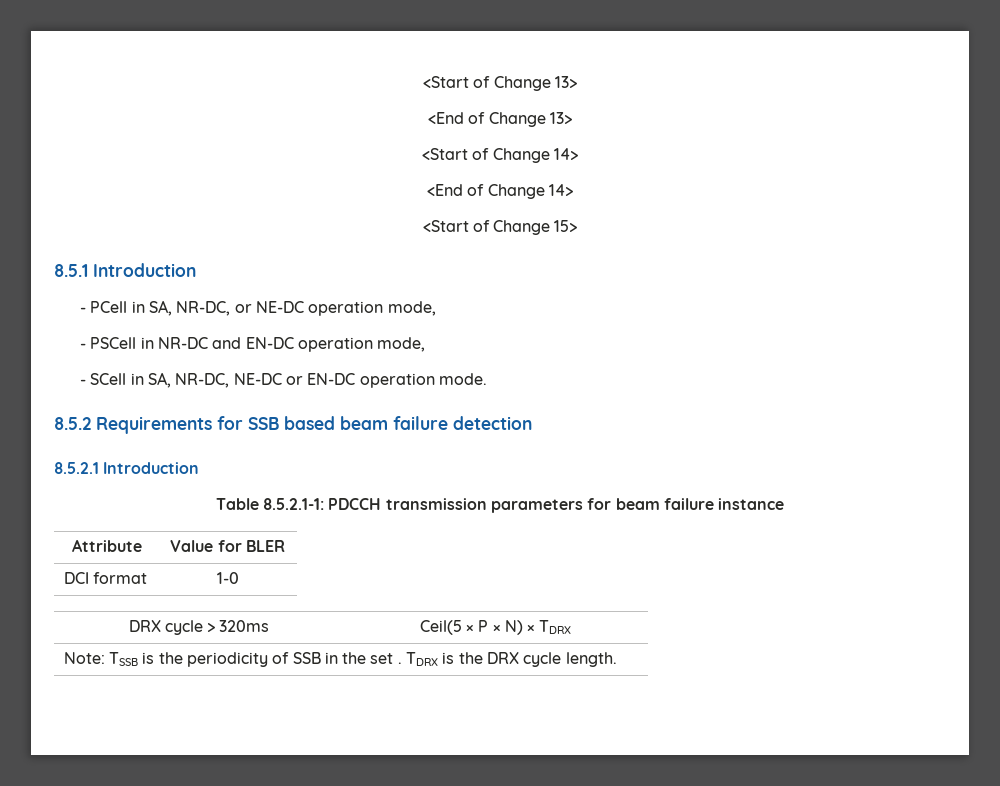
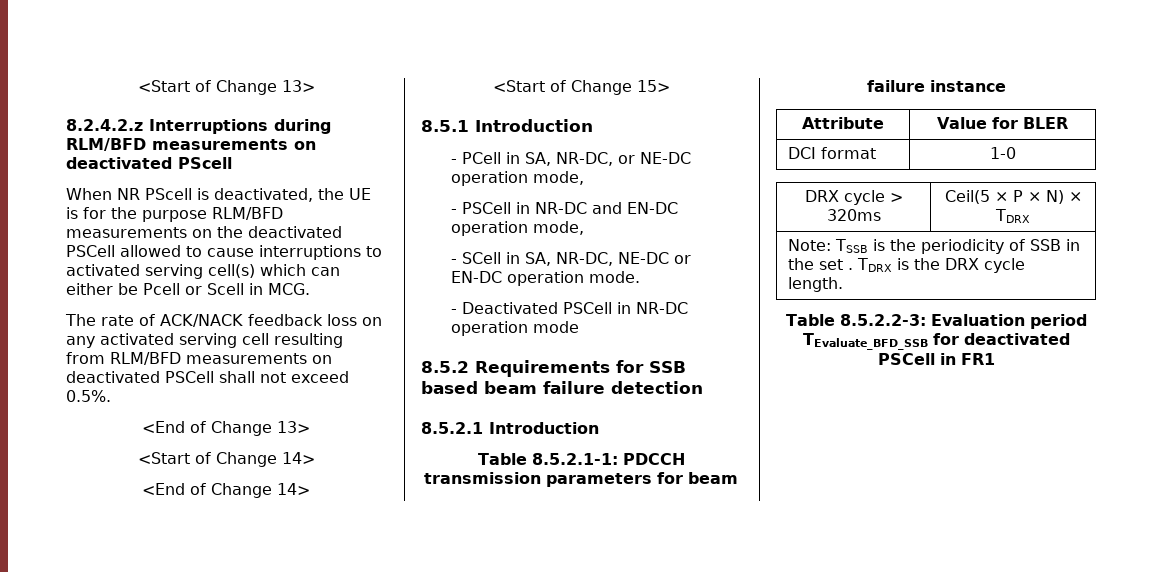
+ 8.2.4.2.z Interruptions during RLM/BFD measurements on deactivated PScell
+ When NR PScell is deactivated, the UE is for the purpose RLM/BFD measurements on the deactivated PSCell allowed to cause interruptions to activated serving cell(s) which can either be Pcell or Scell in MCG.
+ The rate of ACK/NACK feedback loss on any activated serving cell resulting from RLM/BFD measurements on deactivated PSCell shall not exceed 0.5%.
+ - Deactivated PSCell in NR-DC operation mode
+ Table 8.5.2.2-3: Evaluation period TEvaluate_BFD_SSB for deactivated PSCell in FR1

